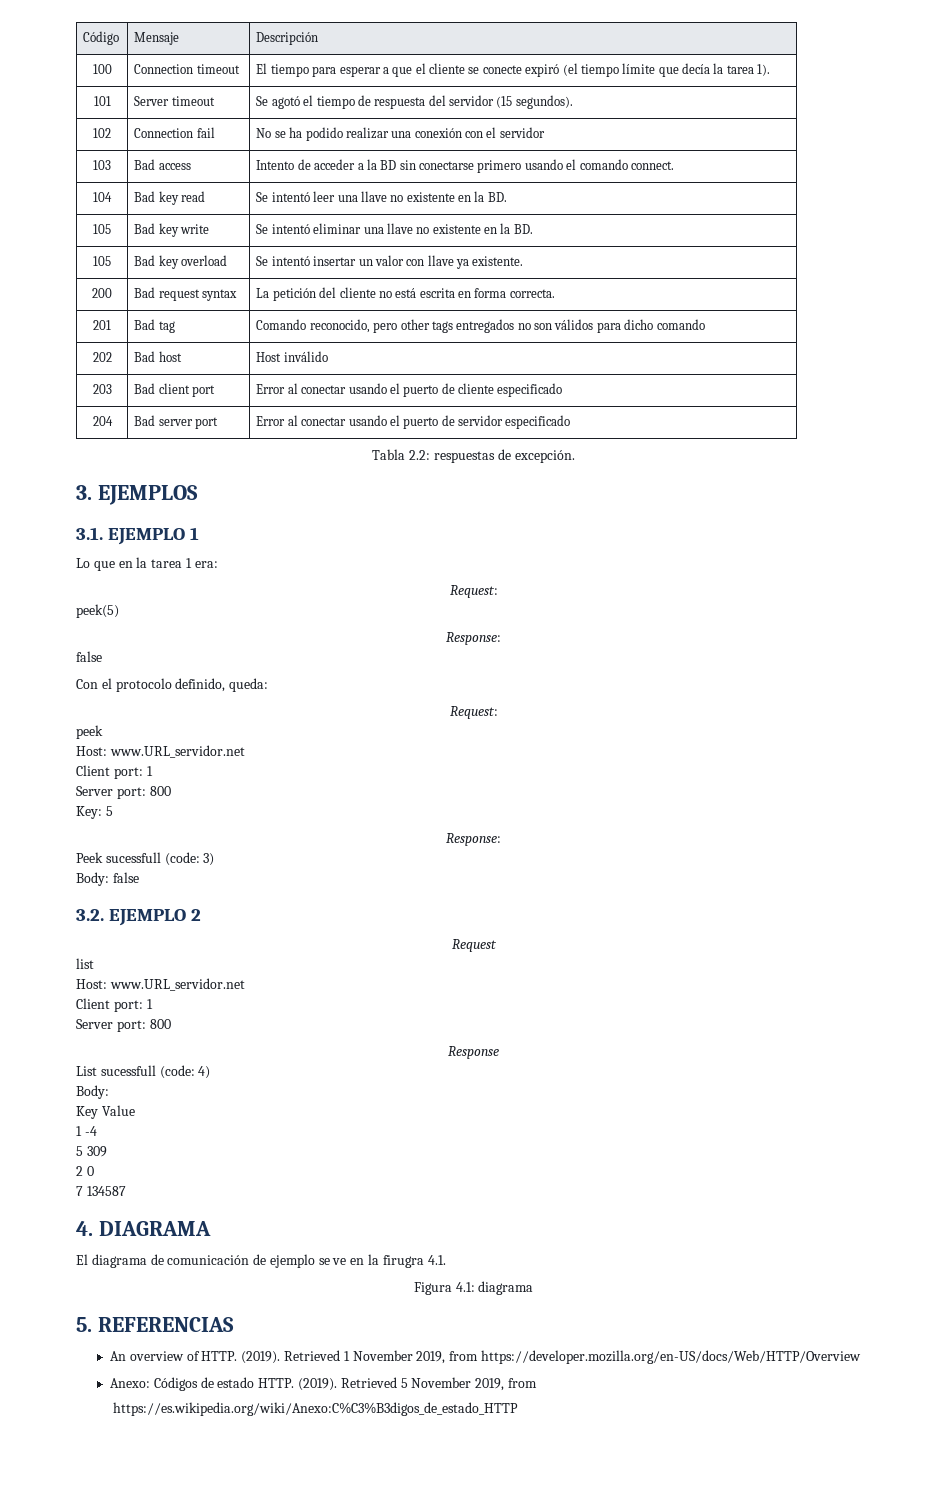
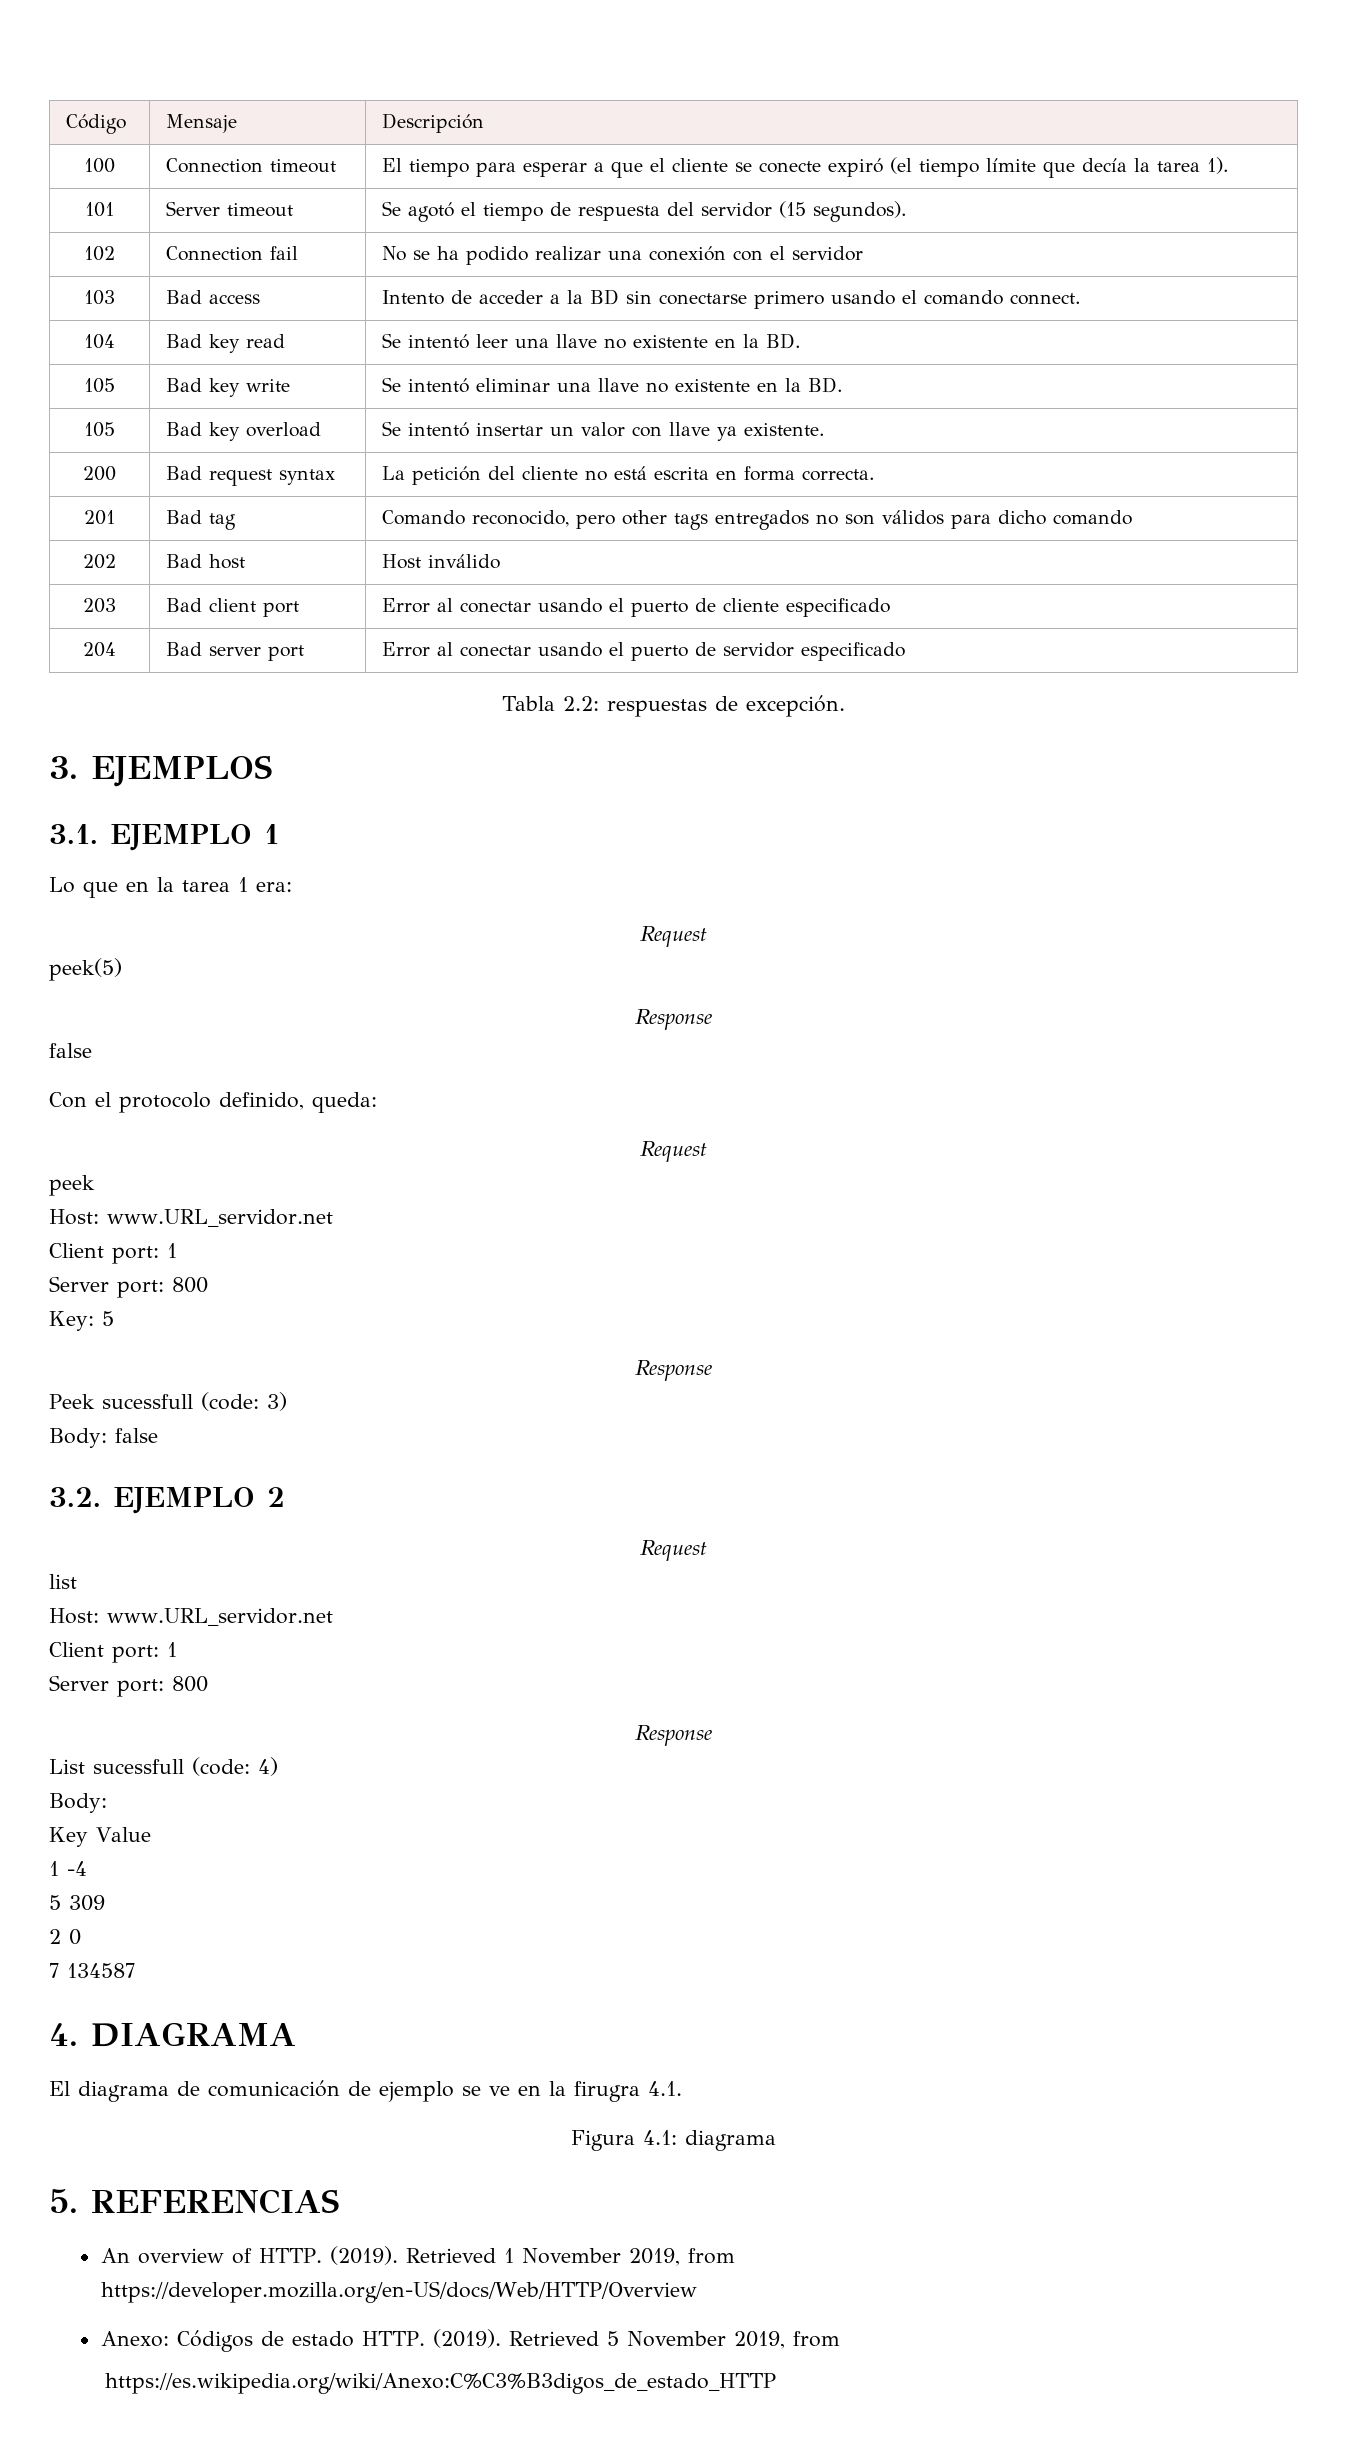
  Lo que en la tarea 1 era:
- Request:
+ Request
  peek(5)
- Response:
+ Response
  Con el protocolo definido, queda:
- Request:
+ Request
  Key: 5
- Response:
+ Response

